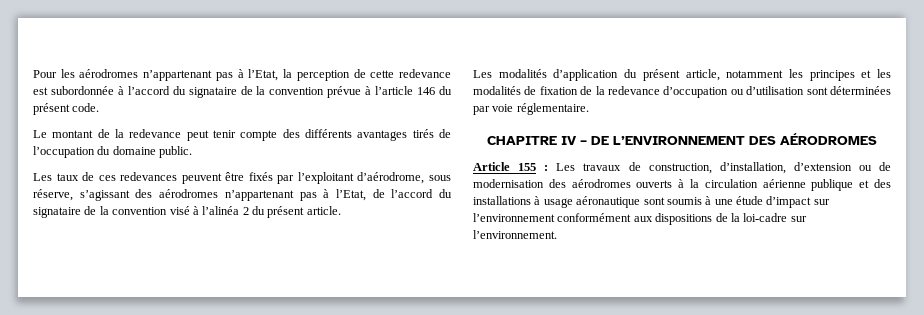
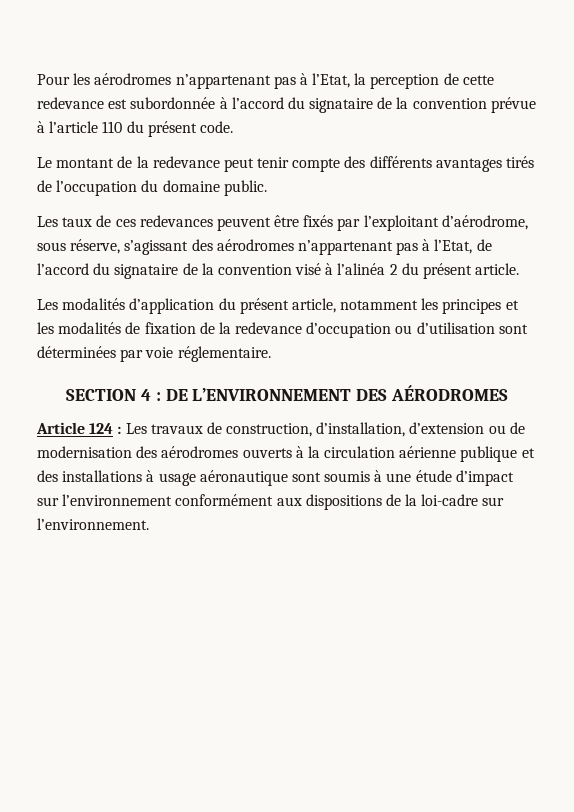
- Pour les aérodromes n’appartenant pas à l’Etat, la perception de cette redevance est subordonnée à l’accord du signataire de la convention prévue à l’article 146 du présent code.
+ Pour les aérodromes n’appartenant pas à l’Etat, la perception de cette redevance est subordonnée à l’accord du signataire de la convention prévue à l’article 110 du présent code.
- CHAPITRE IV – DE L’ENVIRONNEMENT DES AÉRODROMES
+ SECTION 4 : DE L’ENVIRONNEMENT DES AÉRODROMES
- Article 155 : Les travaux de construction, d’installation, d’extension ou de modernisation des aérodromes ouverts à la circulation aérienne publique et des installations à usage aéronautique sont soumis à une étude d’impact sur l’environnement conformément aux dispositions de la loi-cadre sur l’environnement.
+ Article 124 : Les travaux de construction, d’installation, d’extension ou de modernisation des aérodromes ouverts à la circulation aérienne publique et des installations à usage aéronautique sont soumis à une étude d’impact sur l’environnement conformément aux dispositions de la loi-cadre sur l’environnement.

